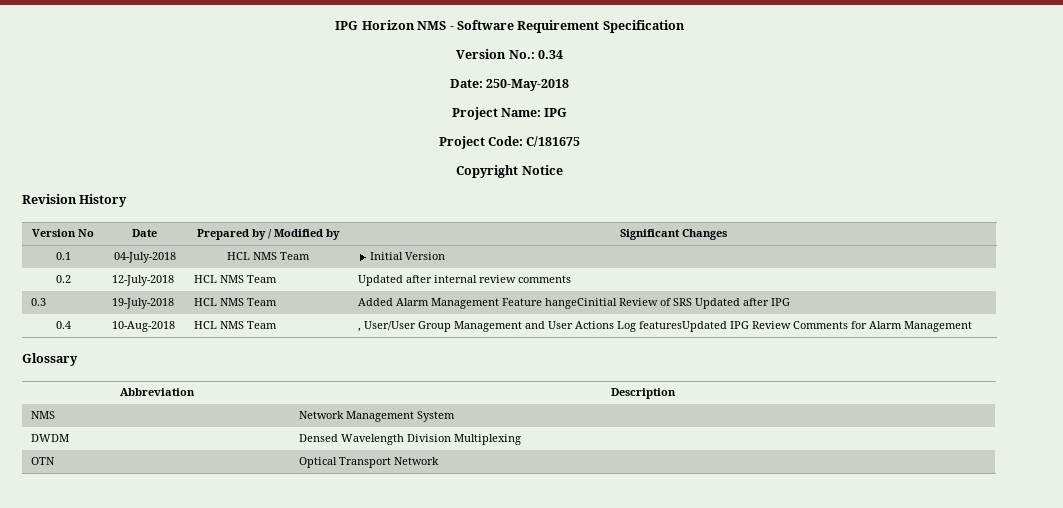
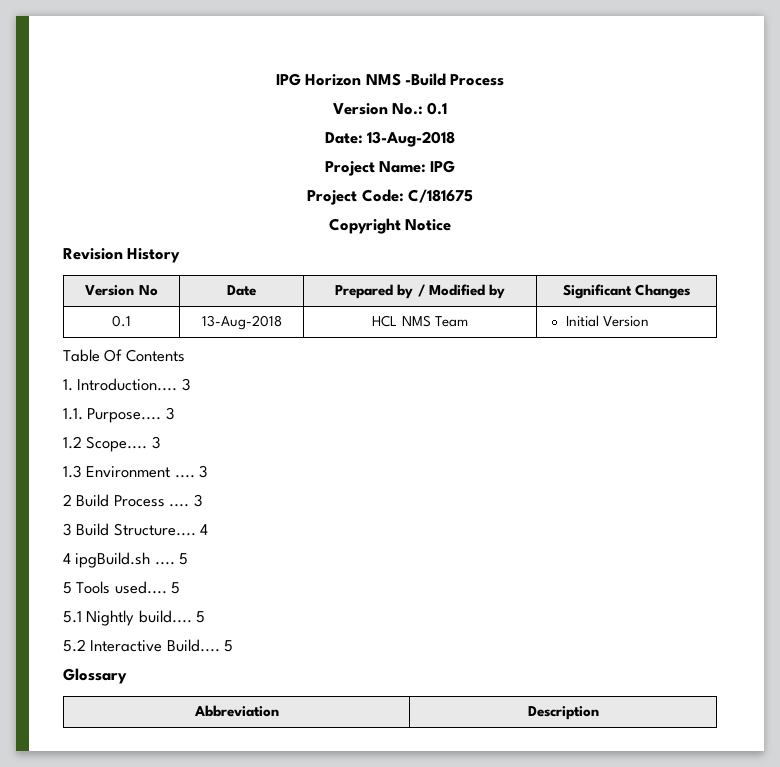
- IPG Horizon NMS - Software Requirement Specification
+ IPG Horizon NMS -Build Process
- Version No.: 0.34
+ Version No.: 0.1
- Date: 250-May-2018
+ Date: 13-Aug-2018
- 0.1 | 04-July-2018 | HCL NMS Team | Initial Version
+ 0.1 | 13-Aug-2018 | HCL NMS Team | Initial Version
- 0.2 | 12-July-2018 | HCL NMS Team | Updated after internal review comments
- 0.3 | 19-July-2018 | HCL NMS Team | Added Alarm Management Feature hangeCinitial Review of SRS Updated after IPG
- 0.4 | 10-Aug-2018 | HCL NMS Team | , User/User Group Management and User Actions Log featuresUpdated IPG Review Comments for Alarm Management
+ Table Of Contents
+ 1. Introduction.... 3
+ 1.1. Purpose.... 3
+ 1.2 Scope.... 3
+ 1.3 Environment .... 3
+ 2 Build Process .... 3
+ 3 Build Structure.... 4
+ 4 ipgBuild.sh .... 5
+ 5 Tools used.... 5
+ 5.1 Nightly build.... 5
+ 5.2 Interactive Build.... 5
  Glossary
  Abbreviation | Description
- NMS | Network Management System
- DWDM | Densed Wavelength Division Multiplexing
- OTN | Optical Transport Network

